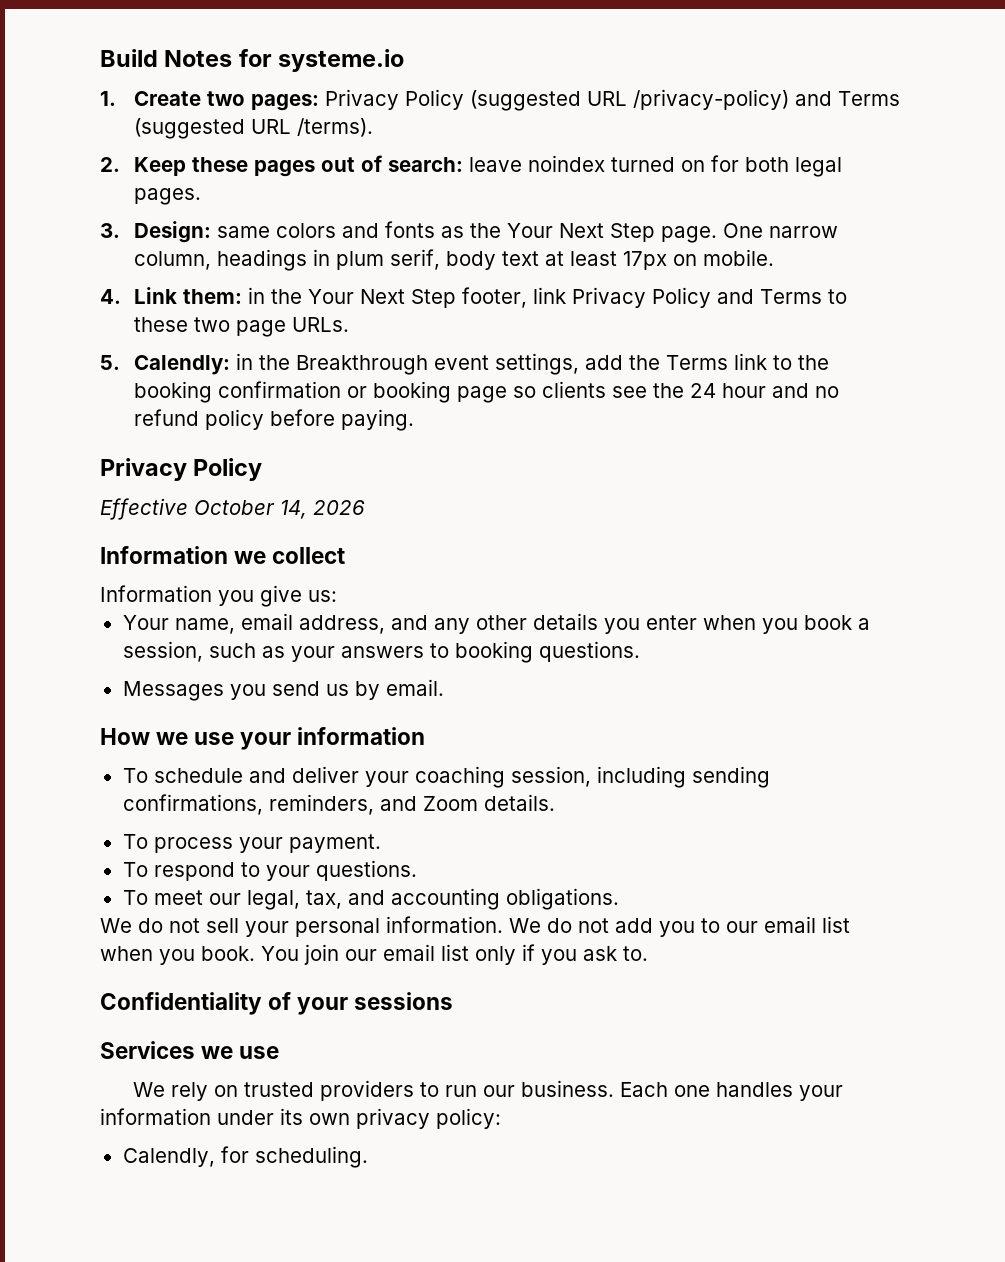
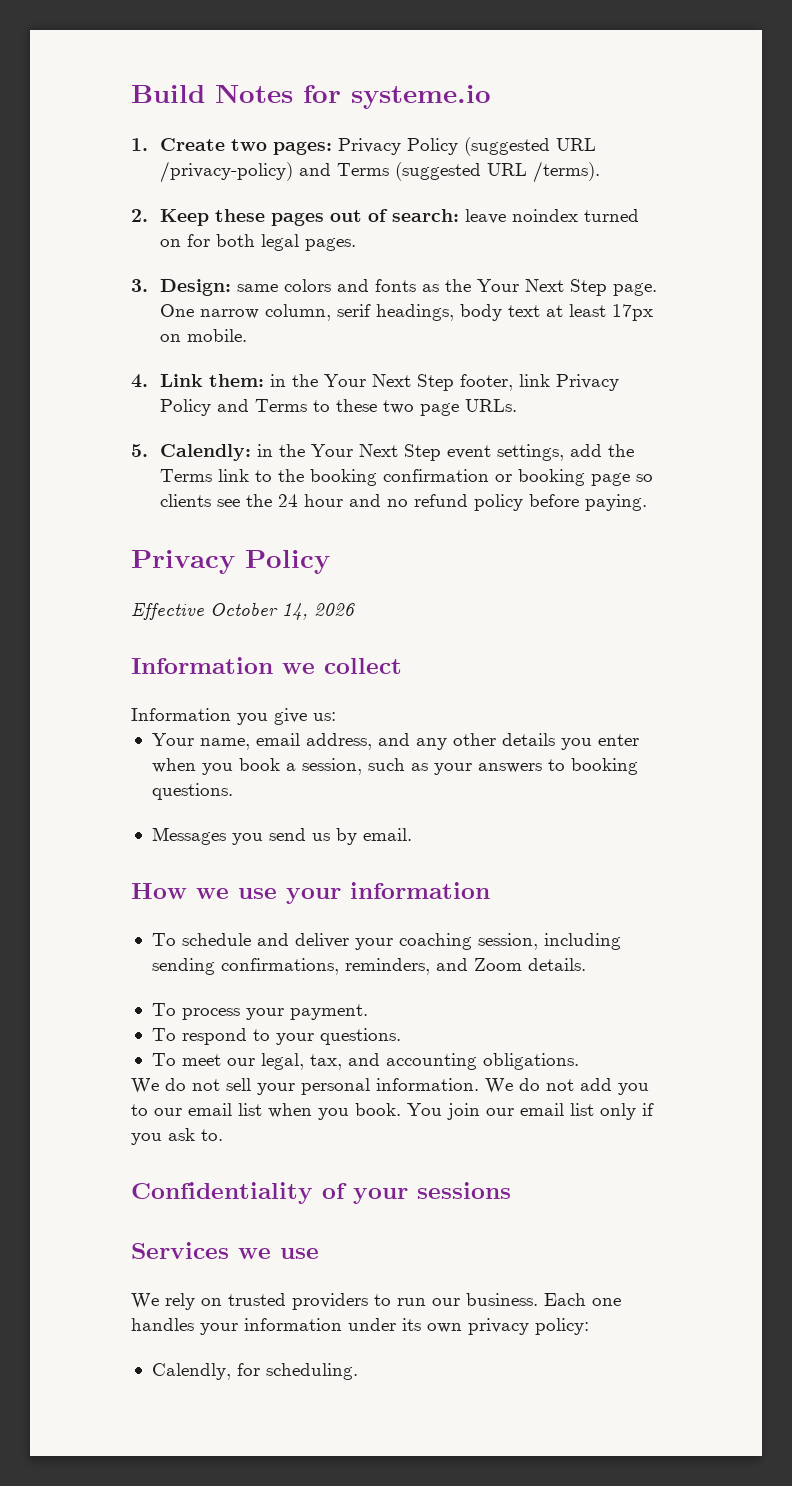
- One narrow column, headings in plum serif, body text at least 17px on mobile.
+ One narrow column, serif headings, body text at least 17px on mobile.
- 5. Calendly: in the Breakthrough event settings, add the Terms link to the booking confirmation or booking page so clients see the 24 hour and no refund policy before paying.
+ 5. Calendly: in the Your Next Step event settings, add the Terms link to the booking confirmation or booking page so clients see the 24 hour and no refund policy before paying.

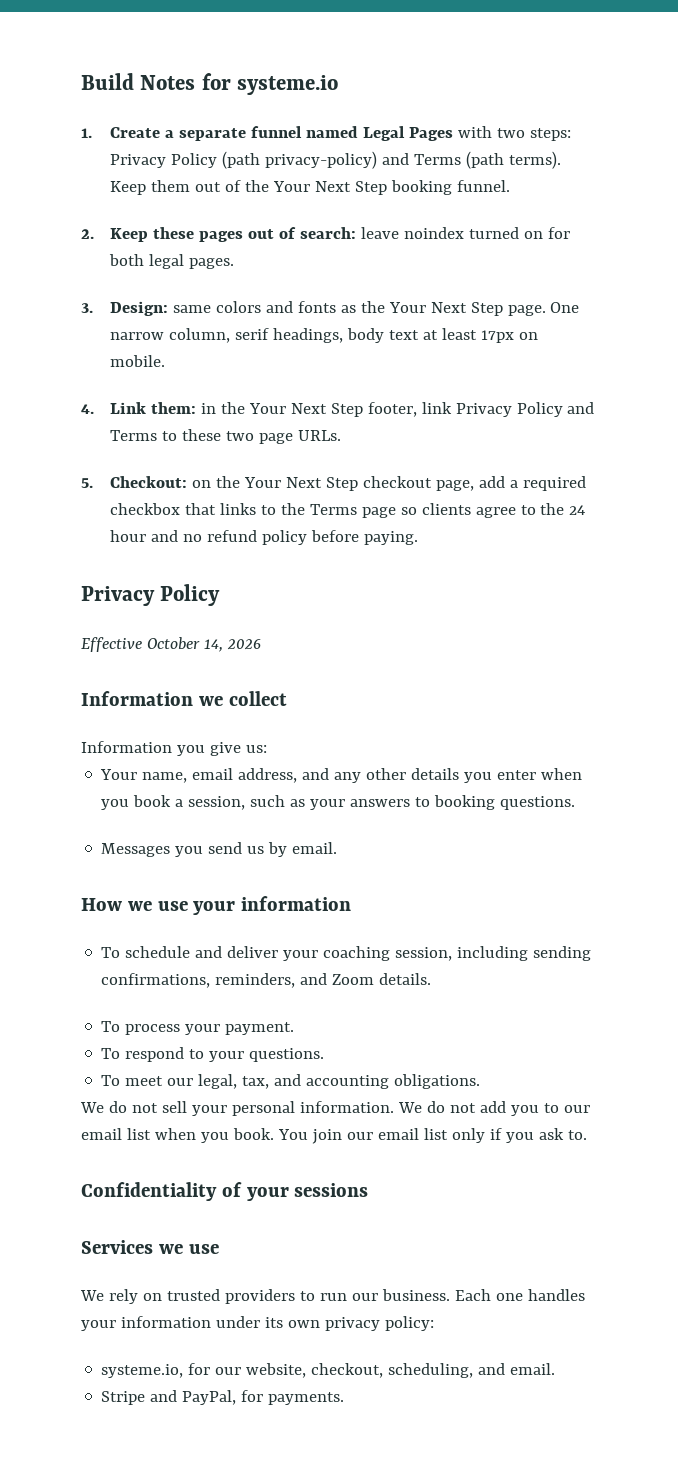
- 1. Create two pages: Privacy Policy (suggested URL /privacy-policy) and Terms (suggested URL /terms).
+ 1. Create a separate funnel named Legal Pages with two steps: Privacy Policy (path privacy-policy) and Terms (path terms). Keep them out of the Your Next Step booking funnel.
- 5. Calendly: in the Your Next Step event settings, add the Terms link to the booking confirmation or booking page so clients see the 24 hour and no refund policy before paying.
+ 5. Checkout: on the Your Next Step checkout page, add a required checkbox that links to the Terms page so clients agree to the 24 hour and no refund policy before paying.
- Calendly, for scheduling.
+ systeme.io, for our website, checkout, scheduling, and email.
+ Stripe and PayPal, for payments.

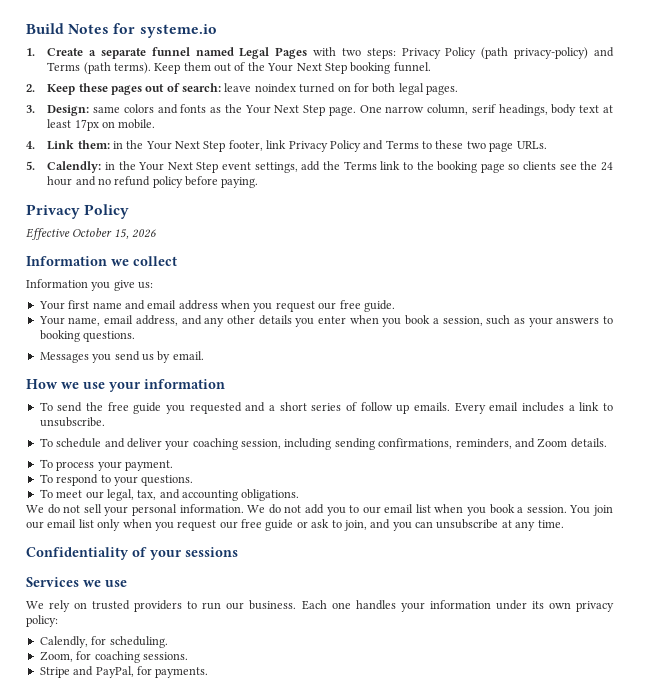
- 5. Checkout: on the Your Next Step checkout page, add a required checkbox that links to the Terms page so clients agree to the 24 hour and no refund policy before paying.
+ 5. Calendly: in the Your Next Step event settings, add the Terms link to the booking page so clients see the 24 hour and no refund policy before paying.
- Effective October 14, 2026
+ Effective October 15, 2026
+ Your first name and email address when you request our free guide.
+ To send the free guide you requested and a short series of follow up emails. Every email includes a link to unsubscribe.
- We do not add you to our email list when you book.
+ We do not add you to our email list when you book a session.
- You join our email list only if you ask to.
+ You join our email list only when you request our free guide or ask to join, and you can unsubscribe at any time.
- systeme.io, for our website, checkout, scheduling, and email.
+ Calendly, for scheduling.
+ Zoom, for coaching sessions.

